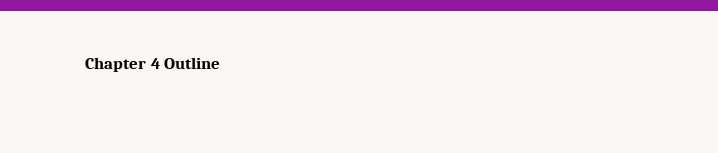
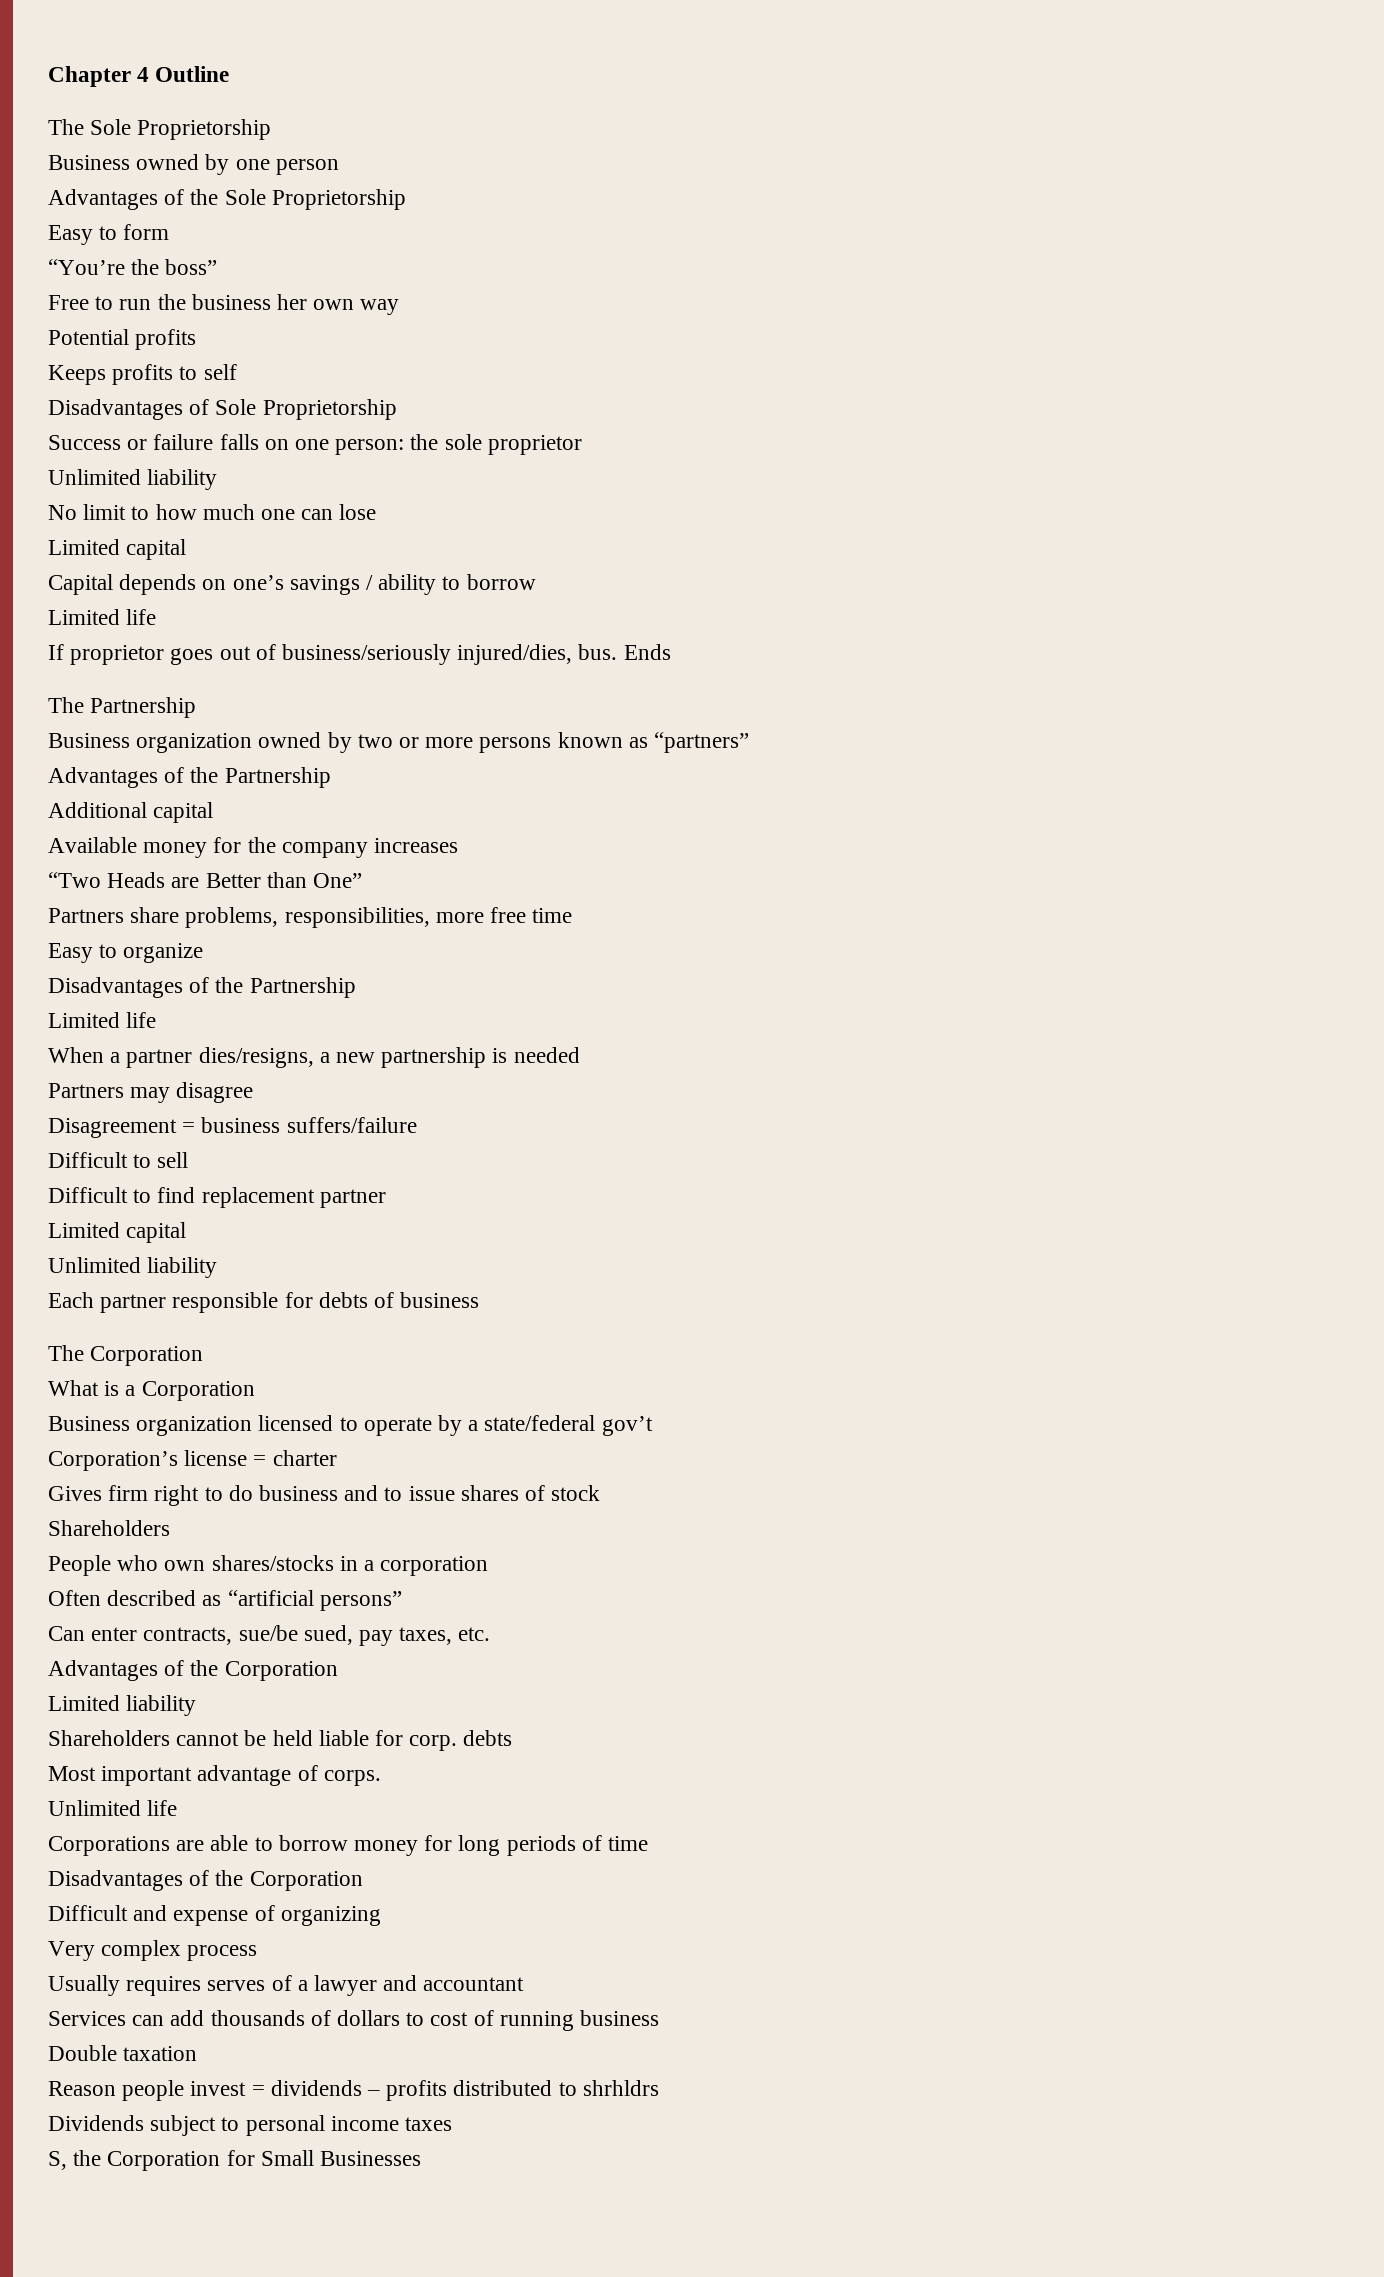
+ The Sole Proprietorship
+ Business owned by one person
+ Advantages of the Sole Proprietorship
+ Easy to form
+ “You’re the boss”
+ Free to run the business her own way
+ Potential profits
+ Keeps profits to self
+ Disadvantages of Sole Proprietorship
+ Success or failure falls on one person: the sole proprietor
+ Unlimited liability
+ No limit to how much one can lose
+ Limited capital
+ Capital depends on one’s savings / ability to borrow
+ Limited life
+ If proprietor goes out of business/seriously injured/dies, bus. Ends
+ The Partnership
+ Business organization owned by two or more persons known as “partners”
+ Advantages of the Partnership
+ Additional capital
+ Available money for the company increases
+ “Two Heads are Better than One”
+ Partners share problems, responsibilities, more free time
+ Easy to organize
+ Disadvantages of the Partnership
+ Limited life
+ When a partner dies/resigns, a new partnership is needed
+ Partners may disagree
+ Disagreement = business suffers/failure
+ Difficult to sell
+ Difficult to find replacement partner
+ Limited capital
+ Unlimited liability
+ Each partner responsible for debts of business
+ The Corporation
+ What is a Corporation
+ Business organization licensed to operate by a state/federal gov’t
+ Corporation’s license = charter
+ Gives firm right to do business and to issue shares of stock
+ Shareholders
+ People who own shares/stocks in a corporation
+ Often described as “artificial persons”
+ Can enter contracts, sue/be sued, pay taxes, etc.
+ Advantages of the Corporation
+ Limited liability
+ Shareholders cannot be held liable for corp. debts
+ Most important advantage of corps.
+ Unlimited life
+ Corporations are able to borrow money for long periods of time
+ Disadvantages of the Corporation
+ Difficult and expense of organizing
+ Very complex process
+ Usually requires serves of a lawyer and accountant
+ Services can add thousands of dollars to cost of running business
+ Double taxation
+ Reason people invest = dividends – profits distributed to shrhldrs
+ Dividends subject to personal income taxes
+ S, the Corporation for Small Businesses

